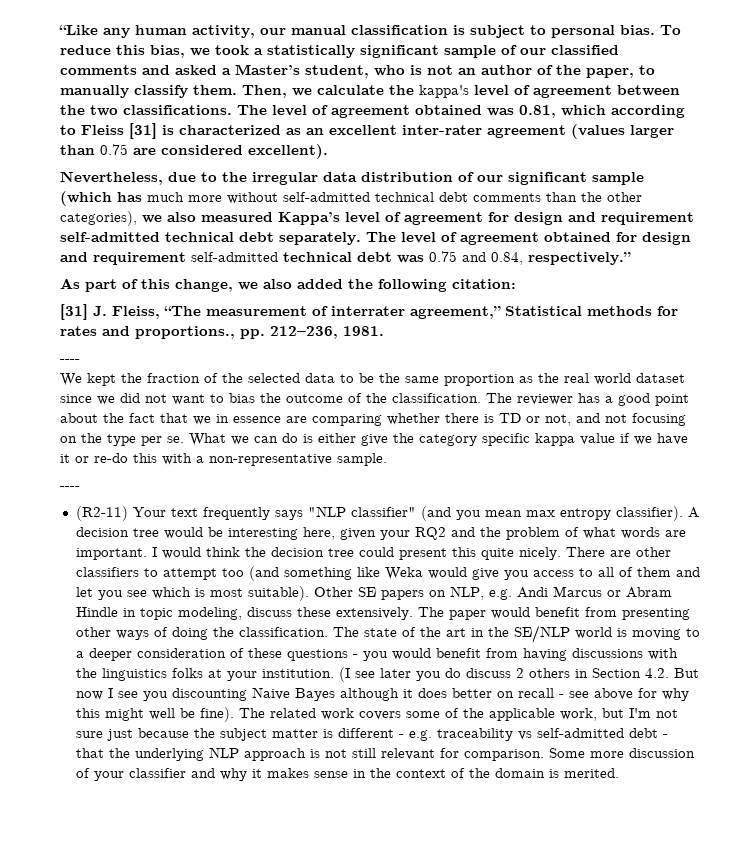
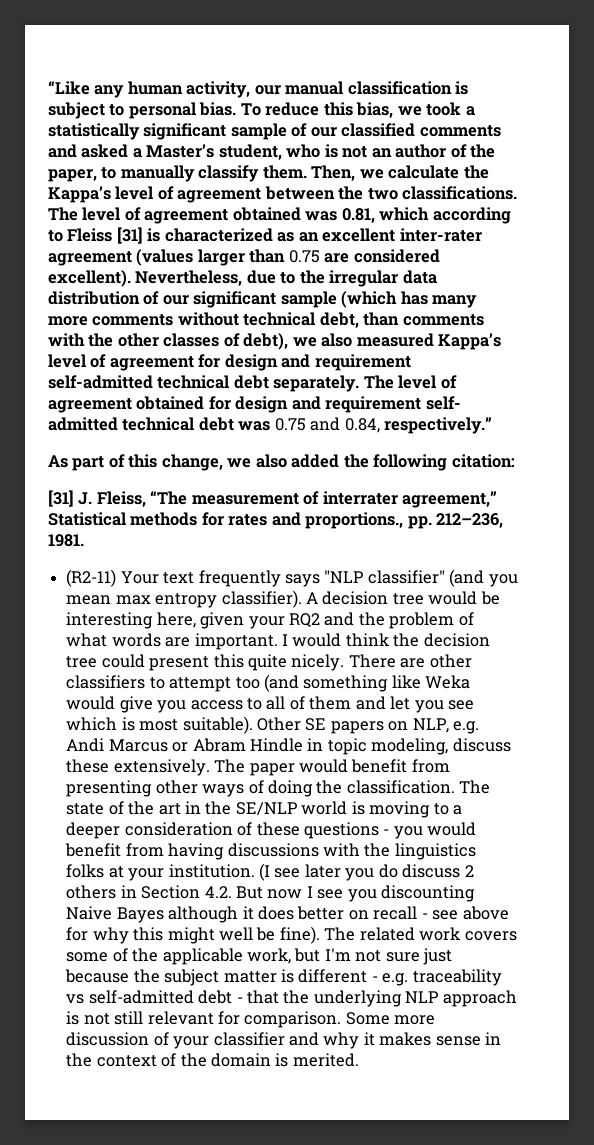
- Then, we calculate the kappa's level of agreement between the two classifications.
+ Then, we calculate the Kappa’s level of agreement between the two classifications.
- The level of agreement obtained was 0.81, which according to Fleiss [31] is characterized as an excellent inter-rater agreement (values larger than 0.75 are considered excellent).
- Nevertheless, due to the irregular data distribution of our significant sample (which has much more without self-admitted technical debt comments than the other categories), we also measured Kappa’s level of agreement for design and requirement self-admitted technical debt separately.
+ The level of agreement obtained was 0.81, which according to Fleiss [31] is characterized as an excellent inter-rater agreement (values larger than 0.75 are considered excellent). Nevertheless, due to the irregular data distribution of our significant sample (which has many more comments without technical debt, than comments with the other classes of debt), we also measured Kappa’s level of agreement for design and requirement self-admitted technical debt separately.
- The level of agreement obtained for design and requirement self-admitted technical debt was 0.75 and 0.84, respectively.”
+ The level of agreement obtained for design and requirement self- admitted technical debt was 0.75 and 0.84, respectively.”
  [31] J. Fleiss, “The measurement of interrater agreement,” Statistical methods for rates and proportions., pp. 212–236, 1981.
- ----
- We kept the fraction of the selected data to be the same proportion as the real world dataset since we did not want to bias the outcome of the classification. The reviewer has a good point about the fact that we in essence are comparing whether there is TD or not, and not focusing on the type per se. What we can do is either give the category specific kappa value if we have it or re-do this with a non-representative sample.
- ----

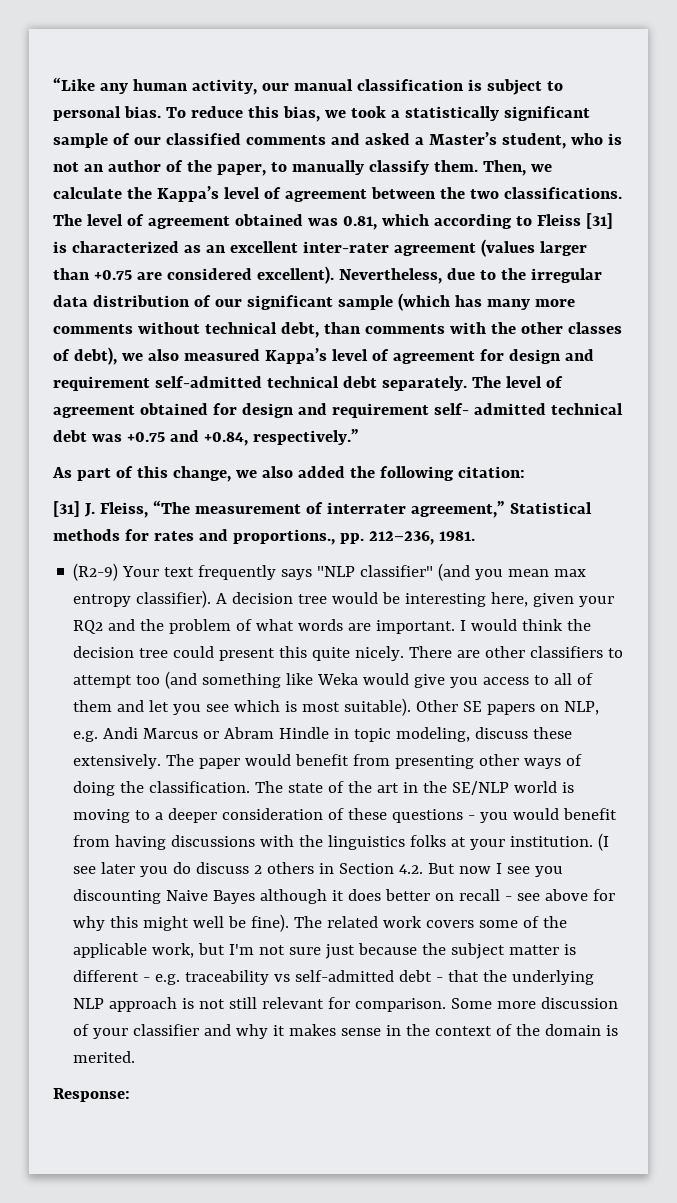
- The level of agreement obtained was 0.81, which according to Fleiss [31] is characterized as an excellent inter-rater agreement (values larger than 0.75 are considered excellent).
+ The level of agreement obtained was 0.81, which according to Fleiss [31] is characterized as an excellent inter-rater agreement (values larger than +0.75 are considered excellent).
- The level of agreement obtained for design and requirement self- admitted technical debt was 0.75 and 0.84, respectively.”
+ The level of agreement obtained for design and requirement self- admitted technical debt was +0.75 and +0.84, respectively.”
- (R2-11) Your text frequently says "NLP classifier" (and you mean max entropy classifier).
+ (R2-9) Your text frequently says "NLP classifier" (and you mean max entropy classifier).
+ Response:

